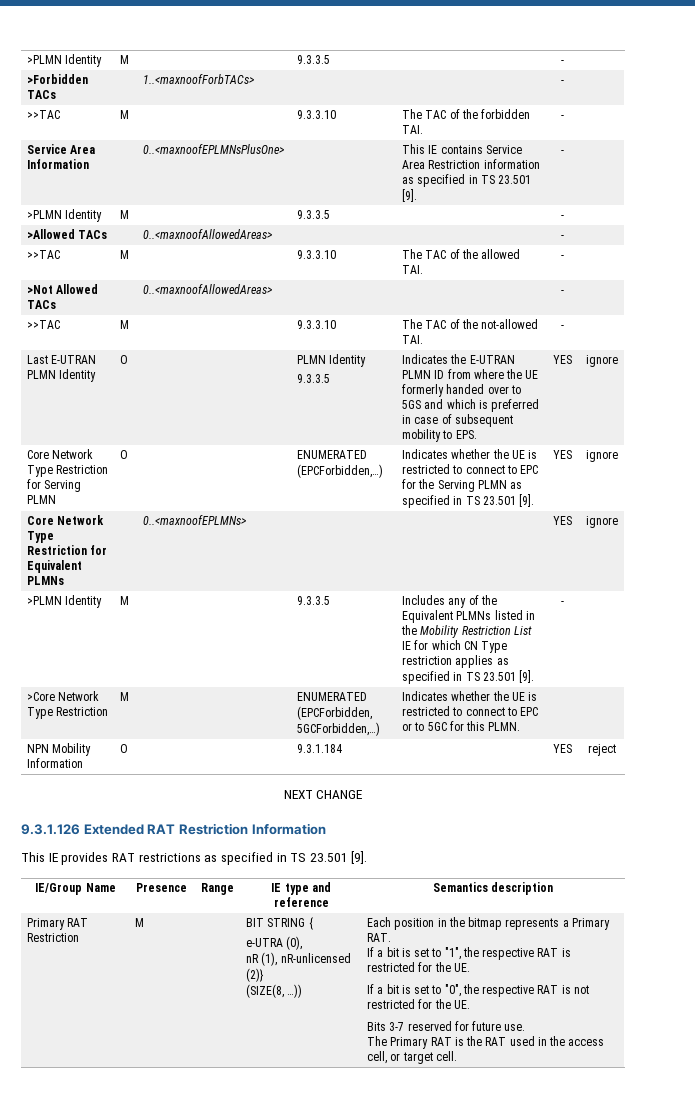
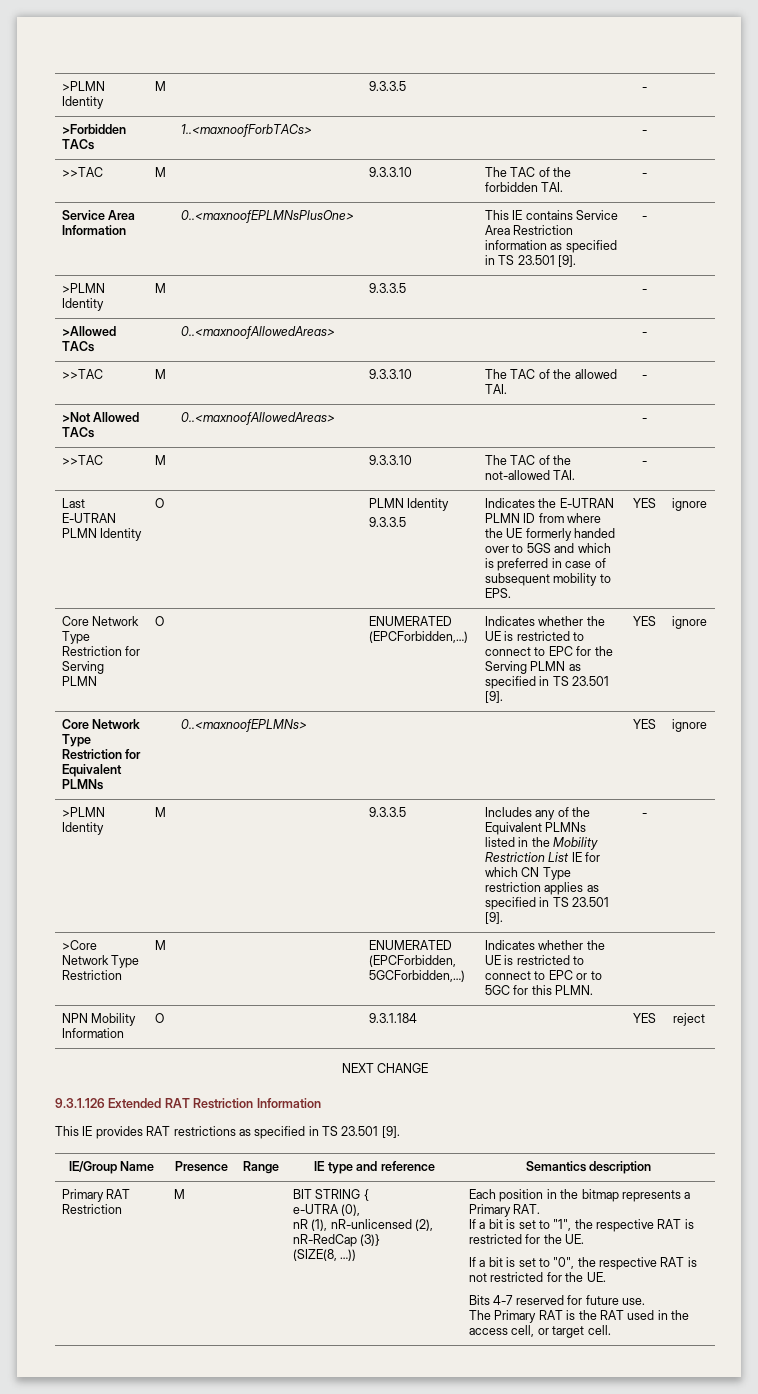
- nR (1), nR-unlicensed (2)}
+ nR (1), nR-unlicensed (2), nR-RedCap (3)}
- Bits 3-7 reserved for future use.
+ Bits 4-7 reserved for future use.

